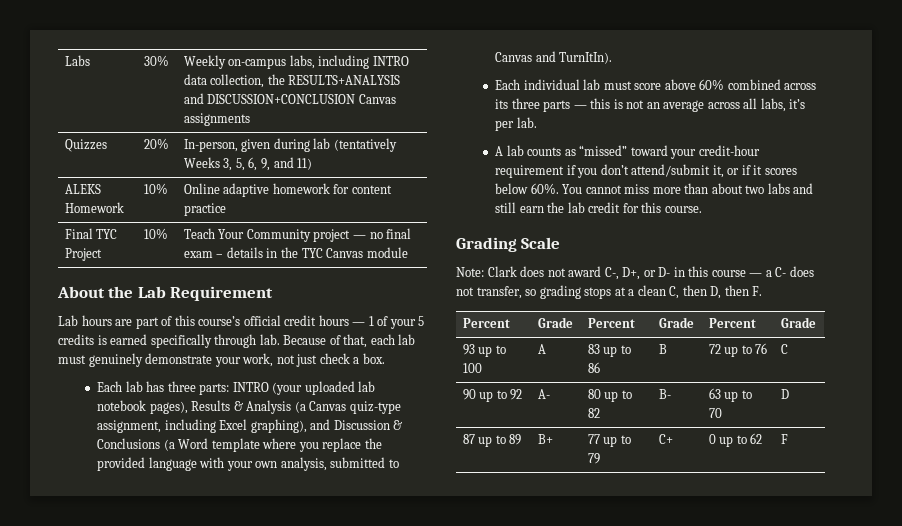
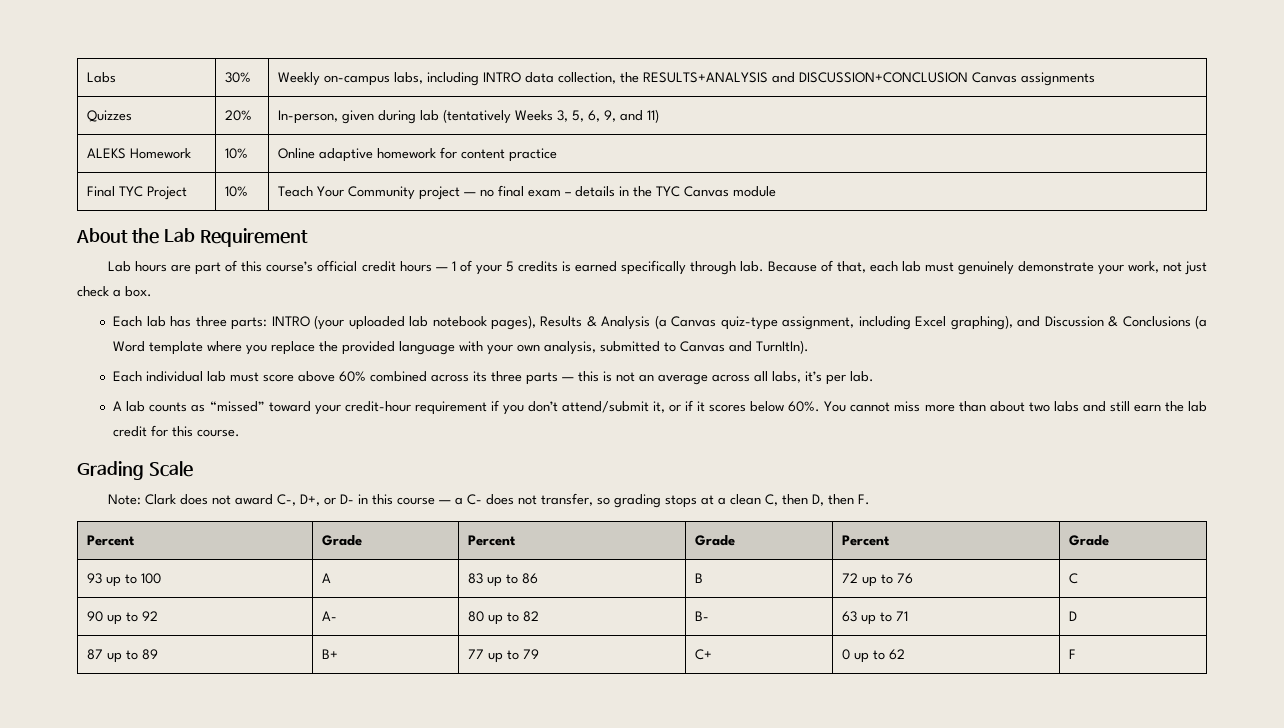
- 90 up to 92 | A- | 80 up to 82 | B- | 63 up to 70 | D
+ 90 up to 92 | A- | 80 up to 82 | B- | 63 up to 71 | D

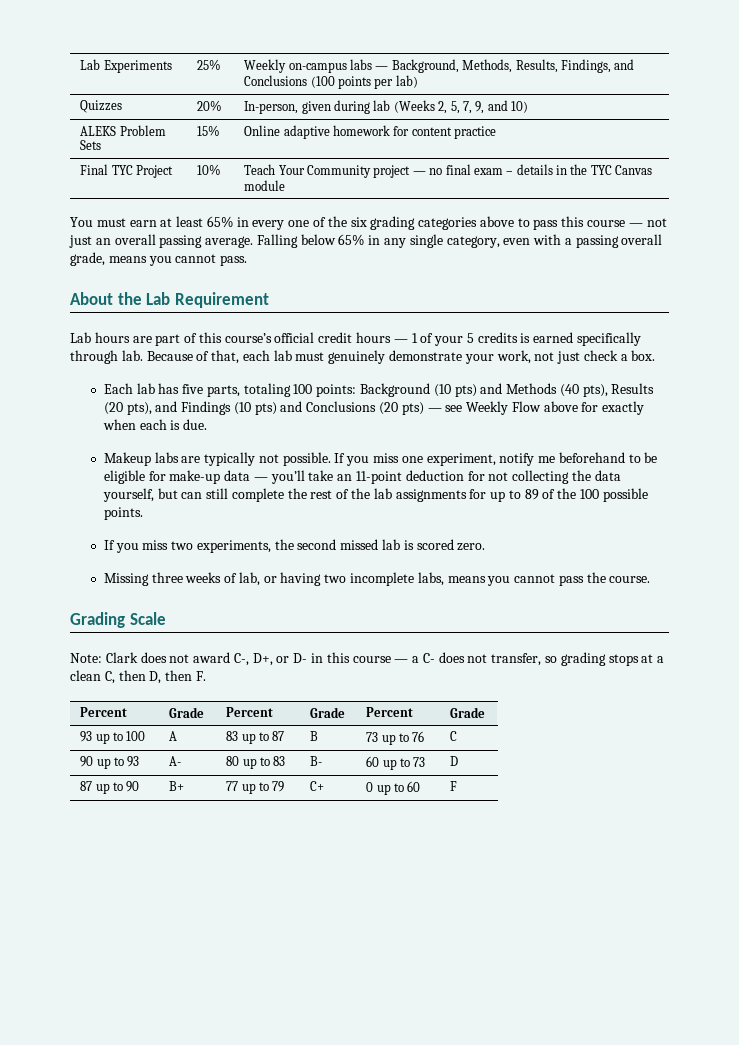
- Labs | 30% | Weekly on-campus labs, including INTRO data collection, the RESULTS+ANALYSIS and DISCUSSION+CONCLUSION Canvas assignments
+ Lab Experiments | 25% | Weekly on-campus labs — Background, Methods, Results, Findings, and Conclusions (100 points per lab)
- Quizzes | 20% | In-person, given during lab (tentatively Weeks 3, 5, 6, 9, and 11)
+ Quizzes | 20% | In-person, given during lab (Weeks 2, 5, 7, 9, and 10)
- ALEKS Homework | 10% | Online adaptive homework for content practice
+ ALEKS Problem Sets | 15% | Online adaptive homework for content practice
+ You must earn at least 65% in every one of the six grading categories above to pass this course — not just an overall passing average. Falling below 65% in any single category, even with a passing overall grade, means you cannot pass.
- Each lab has three parts: INTRO (your uploaded lab notebook pages), Results & Analysis (a Canvas quiz-type assignment, including Excel graphing), and Discussion & Conclusions (a Word template where you replace the provided language with your own analysis, submitted to Canvas and TurnItIn).
- Each individual lab must score above 60% combined across its three parts — this is not an average across all labs, it’s per lab.
- A lab counts as “missed” toward your credit-hour requirement if you don’t attend/submit it, or if it scores below 60%. You cannot miss more than about two labs and still earn the lab credit for this course.
+ Each lab has five parts, totaling 100 points: Background (10 pts) and Methods (40 pts), Results (20 pts), and Findings (10 pts) and Conclusions (20 pts) — see Weekly Flow above for exactly when each is due.
+ Makeup labs are typically not possible. If you miss one experiment, notify me beforehand to be eligible for make-up data — you’ll take an 11-point deduction for not collecting the data yourself, but can still complete the rest of the lab assignments for up to 89 of the 100 possible points.
+ If you miss two experiments, the second missed lab is scored zero.
+ Missing three weeks of lab, or having two incomplete labs, means you cannot pass the course.
- 93 up to 100 | A | 83 up to 86 | B | 72 up to 76 | C
+ 93 up to 100 | A | 83 up to 87 | B | 73 up to 76 | C
- 90 up to 92 | A- | 80 up to 82 | B- | 63 up to 71 | D
+ 90 up to 93 | A- | 80 up to 83 | B- | 60 up to 73 | D
- 87 up to 89 | B+ | 77 up to 79 | C+ | 0 up to 62 | F
+ 87 up to 90 | B+ | 77 up to 79 | C+ | 0 up to 60 | F

